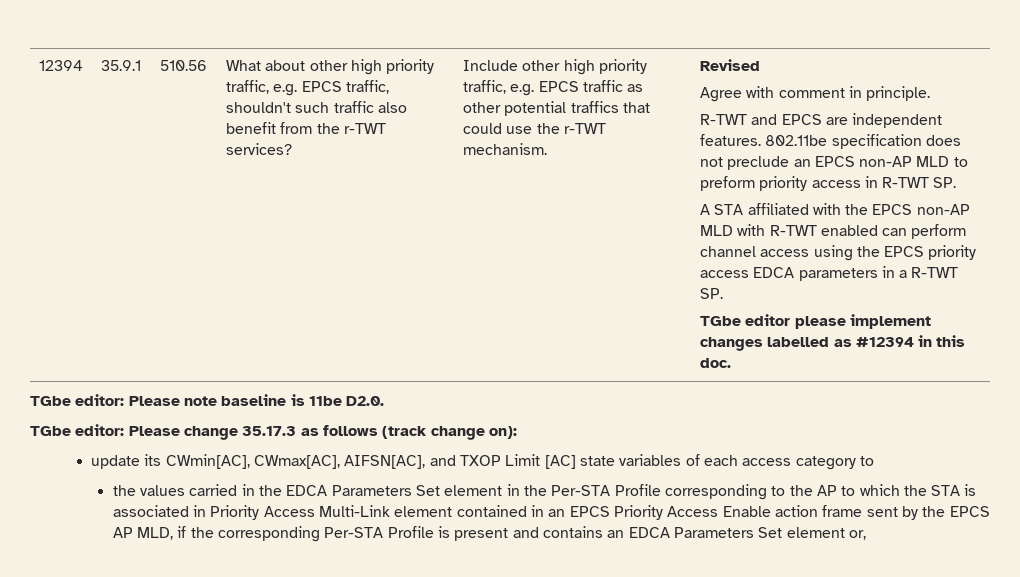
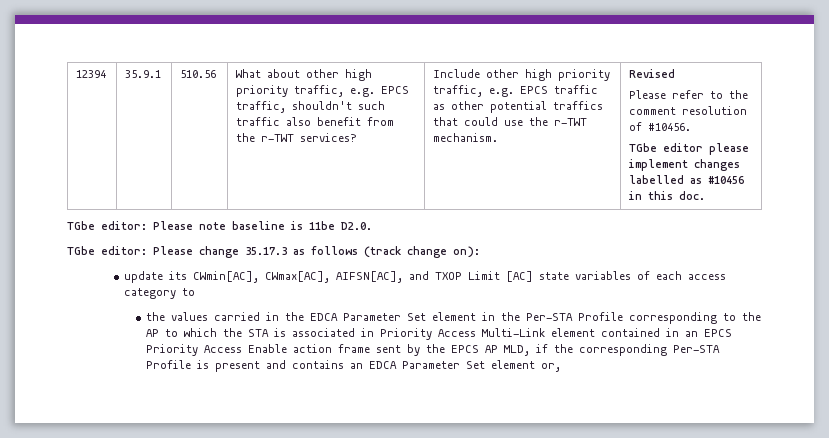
- Agree with comment in principle.
- R-TWT and EPCS are independent features. 802.11be specification does not preclude an EPCS non-AP MLD to preform priority access in R-TWT SP.
- A STA affiliated with the EPCS non-AP MLD with R-TWT enabled can perform channel access using the EPCS priority access EDCA parameters in a R-TWT SP.
+ Please refer to the comment resolution of #10456.
- TGbe editor please implement changes labelled as #12394 in this doc.
+ TGbe editor please implement changes labelled as #10456 in this doc.
- the values carried in the EDCA Parameters Set element in the Per-STA Profile corresponding to the AP to which the STA is associated in Priority Access Multi-Link element contained in an EPCS Priority Access Enable action frame sent by the EPCS AP MLD, if the corresponding Per-STA Profile is present and contains an EDCA Parameters Set element or,
+ the values carried in the EDCA Parameter Set element in the Per-STA Profile corresponding to the AP to which the STA is associated in Priority Access Multi-Link element contained in an EPCS Priority Access Enable action frame sent by the EPCS AP MLD, if the corresponding Per-STA Profile is present and contains an EDCA Parameter Set element or,

